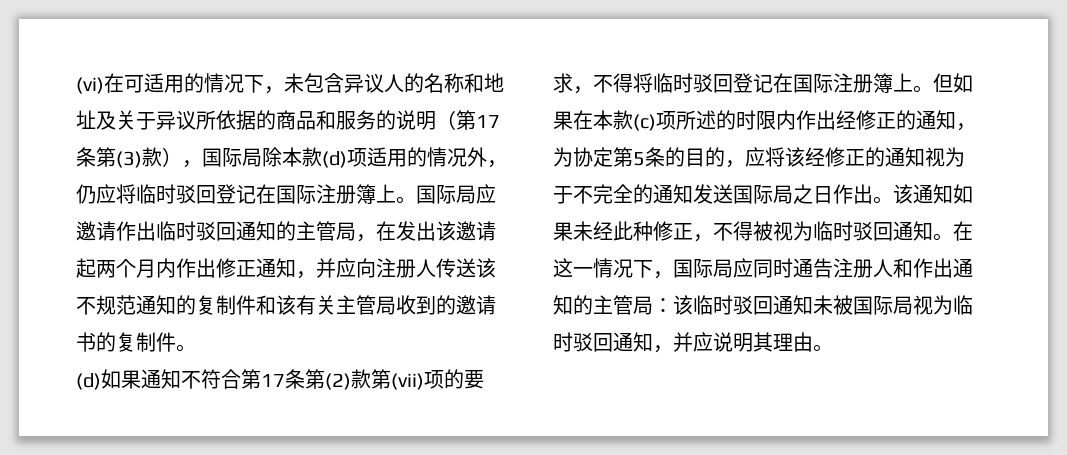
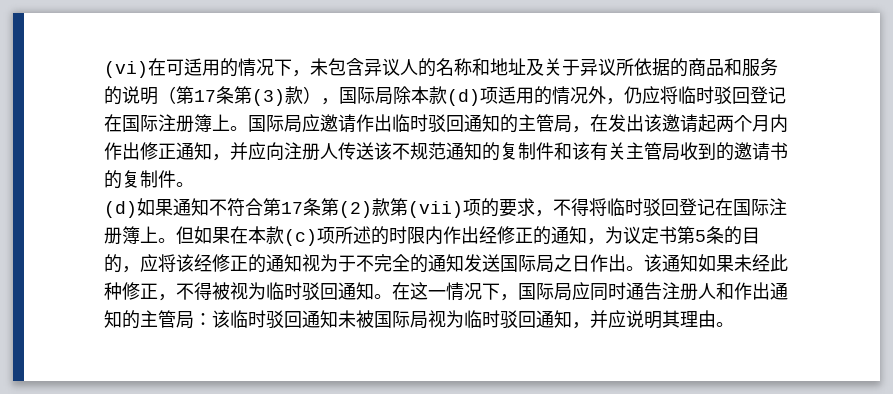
- 但如果在本款(c)项所述的时限内作出经修正的通知，为协定第5条的目的，应将该经修正的通知视为于不完全的通知发送国际局之日作出。
+ 但如果在本款(c)项所述的时限内作出经修正的通知，为议定书第5条的目的，应将该经修正的通知视为于不完全的通知发送国际局之日作出。

